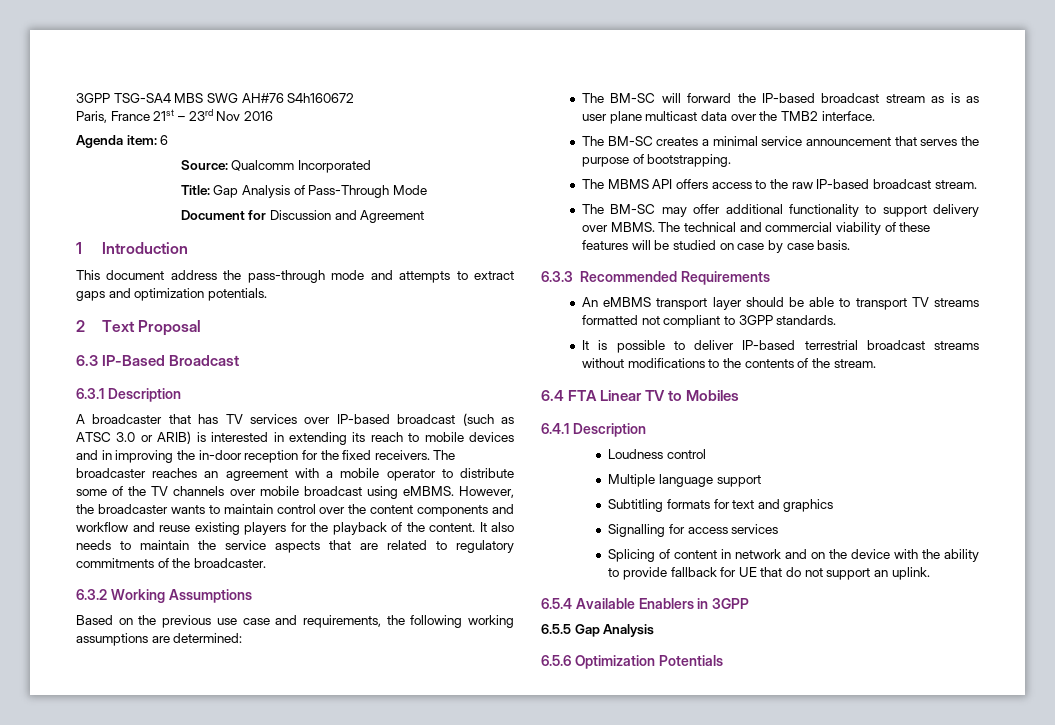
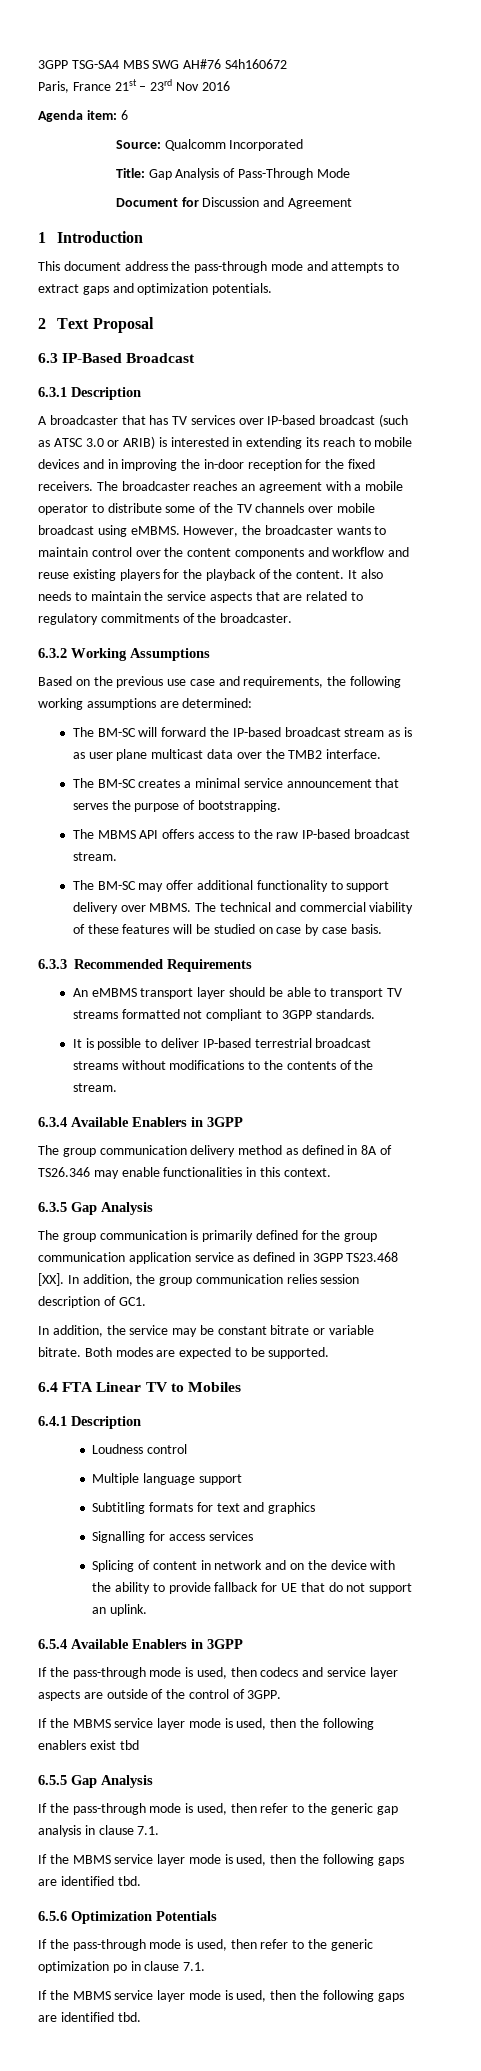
+ 6.3.4 Available Enablers in 3GPP
+ The group communication delivery method as defined in 8A of TS26.346 may enable functionalities in this context.
+ 6.3.5 Gap Analysis
+ The group communication is primarily defined for the group communication application service as defined in 3GPP TS23.468 [XX]. In addition, the group communication relies session description of GC1.
+ In addition, the service may be constant bitrate or variable bitrate. Both modes are expected to be supported.
+ If the pass-through mode is used, then codecs and service layer aspects are outside of the control of 3GPP.
+ If the MBMS service layer mode is used, then the following enablers exist tbd
  6.5.5 Gap Analysis
+ If the pass-through mode is used, then refer to the generic gap analysis in clause 7.1.
+ If the MBMS service layer mode is used, then the following gaps are identified tbd.
  6.5.6 Optimization Potentials
+ If the pass-through mode is used, then refer to the generic optimization po in clause 7.1.
+ If the MBMS service layer mode is used, then the following gaps are identified tbd.

